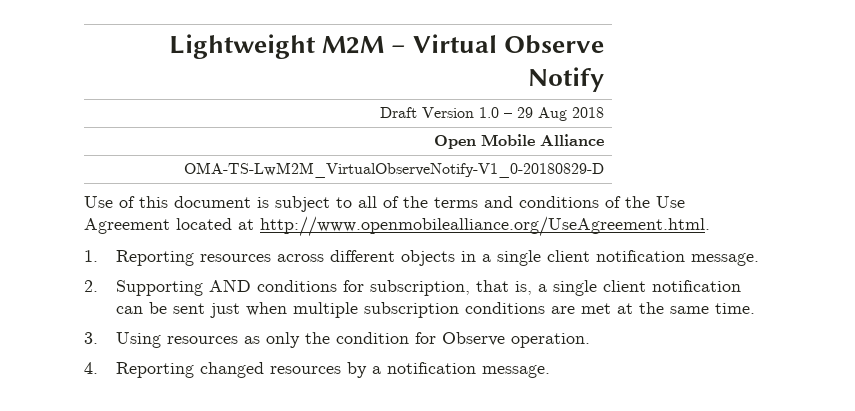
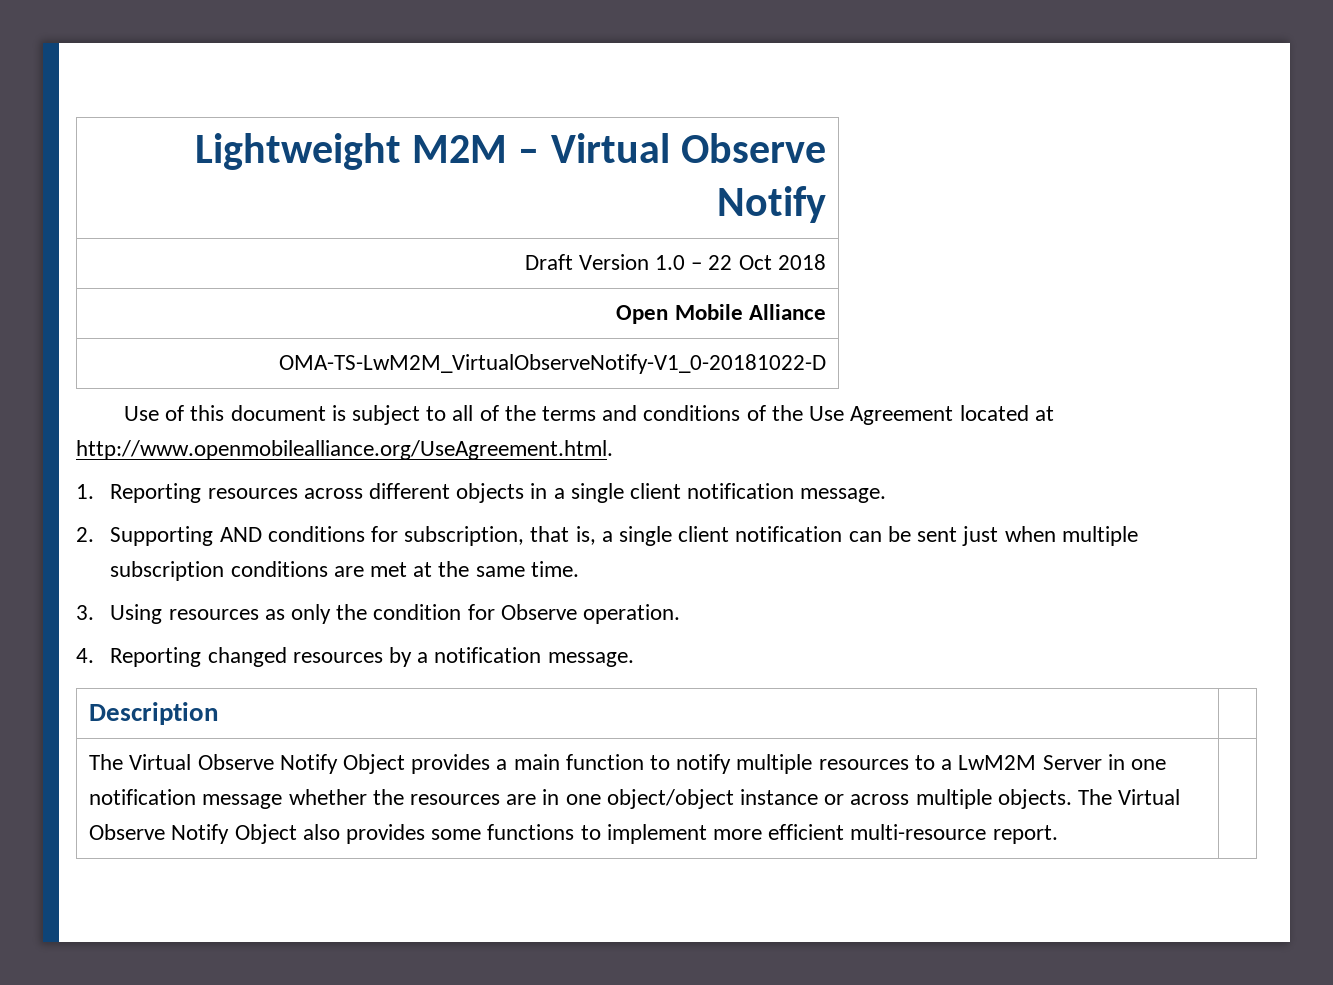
- Draft Version 1.0 – 29 Aug 2018
+ Draft Version 1.0 – 22 Oct 2018
- OMA-TS-LwM2M_VirtualObserveNotify-V1_0-20180829-D
+ OMA-TS-LwM2M_VirtualObserveNotify-V1_0-20181022-D
+ Description |
+ The Virtual Observe Notify Object provides a main function to notify multiple resources to a LwM2M Server in one notification message whether the resources are in one object/object instance or across multiple objects. The Virtual Observe Notify Object also provides some functions to implement more efficient multi-resource report.

